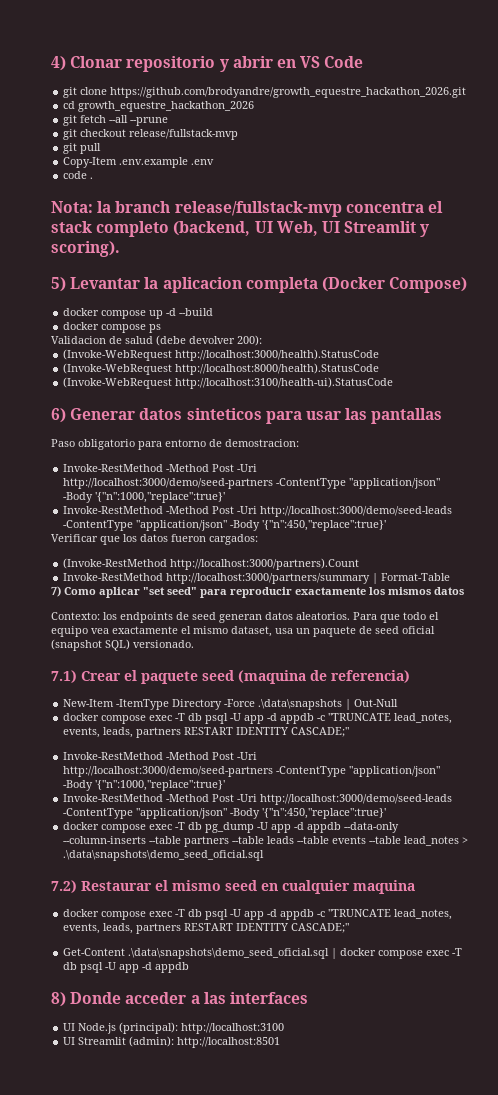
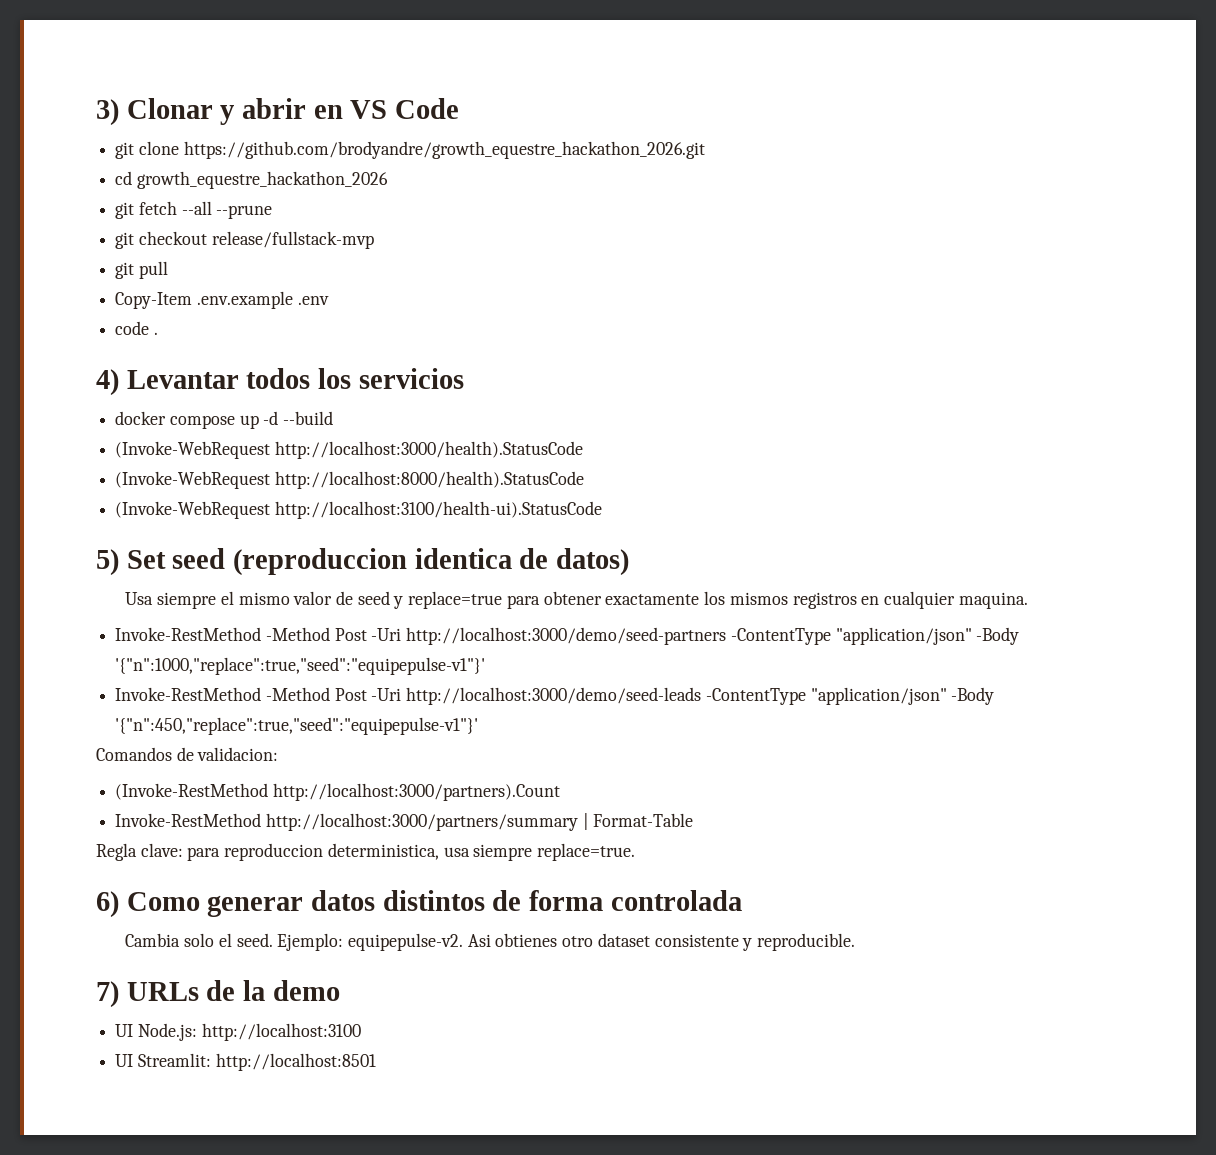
- 4) Clonar repositorio y abrir en VS Code
+ 3) Clonar y abrir en VS Code
- Nota: la branch release/fullstack-mvp concentra el stack completo (backend, UI Web, UI Streamlit y scoring).
- 5) Levantar la aplicacion completa (Docker Compose)
+ 4) Levantar todos los servicios
- docker compose ps
- Validacion de salud (debe devolver 200):
- 6) Generar datos sinteticos para usar las pantallas
- Paso obligatorio para entorno de demostracion:
- Invoke-RestMethod -Method Post -Uri http://localhost:3000/demo/seed-partners -ContentType "application/json" -Body '{"n":1000,"replace":true}'
- Invoke-RestMethod -Method Post -Uri http://localhost:3000/demo/seed-leads -ContentType "application/json" -Body '{"n":450,"replace":true}'
- Verificar que los datos fueron cargados:
+ 5) Set seed (reproduccion identica de datos)
+ Usa siempre el mismo valor de seed y replace=true para obtener exactamente los mismos registros en cualquier maquina.
+ Invoke-RestMethod -Method Post -Uri http://localhost:3000/demo/seed-partners -ContentType "application/json" -Body '{"n":1000,"replace":true,"seed":"equipepulse-v1"}'
+ Invoke-RestMethod -Method Post -Uri http://localhost:3000/demo/seed-leads -ContentType "application/json" -Body '{"n":450,"replace":true,"seed":"equipepulse-v1"}'
+ Comandos de validacion:
- 7) Como aplicar "set seed" para reproducir exactamente los mismos datos
- Contexto: los endpoints de seed generan datos aleatorios. Para que todo el equipo vea exactamente el mismo dataset, usa un paquete de seed oficial (snapshot SQL) versionado.
- 7.1) Crear el paquete seed (maquina de referencia)
- New-Item -ItemType Directory -Force .\data\snapshots | Out-Null
- docker compose exec -T db psql -U app -d appdb -c "TRUNCATE lead_notes, events, leads, partners RESTART IDENTITY CASCADE;"
- Invoke-RestMethod -Method Post -Uri http://localhost:3000/demo/seed-partners -ContentType "application/json" -Body '{"n":1000,"replace":true}'
- Invoke-RestMethod -Method Post -Uri http://localhost:3000/demo/seed-leads -ContentType "application/json" -Body '{"n":450,"replace":true}'
- docker compose exec -T db pg_dump -U app -d appdb --data-only --column-inserts --table partners --table leads --table events --table lead_notes > .\data\snapshots\demo_seed_oficial.sql
- 7.2) Restaurar el mismo seed en cualquier maquina
- docker compose exec -T db psql -U app -d appdb -c "TRUNCATE lead_notes, events, leads, partners RESTART IDENTITY CASCADE;"
- Get-Content .\data\snapshots\demo_seed_oficial.sql | docker compose exec -T db psql -U app -d appdb
- 8) Donde acceder a las interfaces
- UI Node.js (principal): http://localhost:3100
+ Regla clave: para reproduccion deterministica, usa siempre replace=true.
+ 6) Como generar datos distintos de forma controlada
+ Cambia solo el seed. Ejemplo: equipepulse-v2. Asi obtienes otro dataset consistente y reproducible.
+ 7) URLs de la demo
+ UI Node.js: http://localhost:3100
- UI Streamlit (admin): http://localhost:8501
+ UI Streamlit: http://localhost:8501

